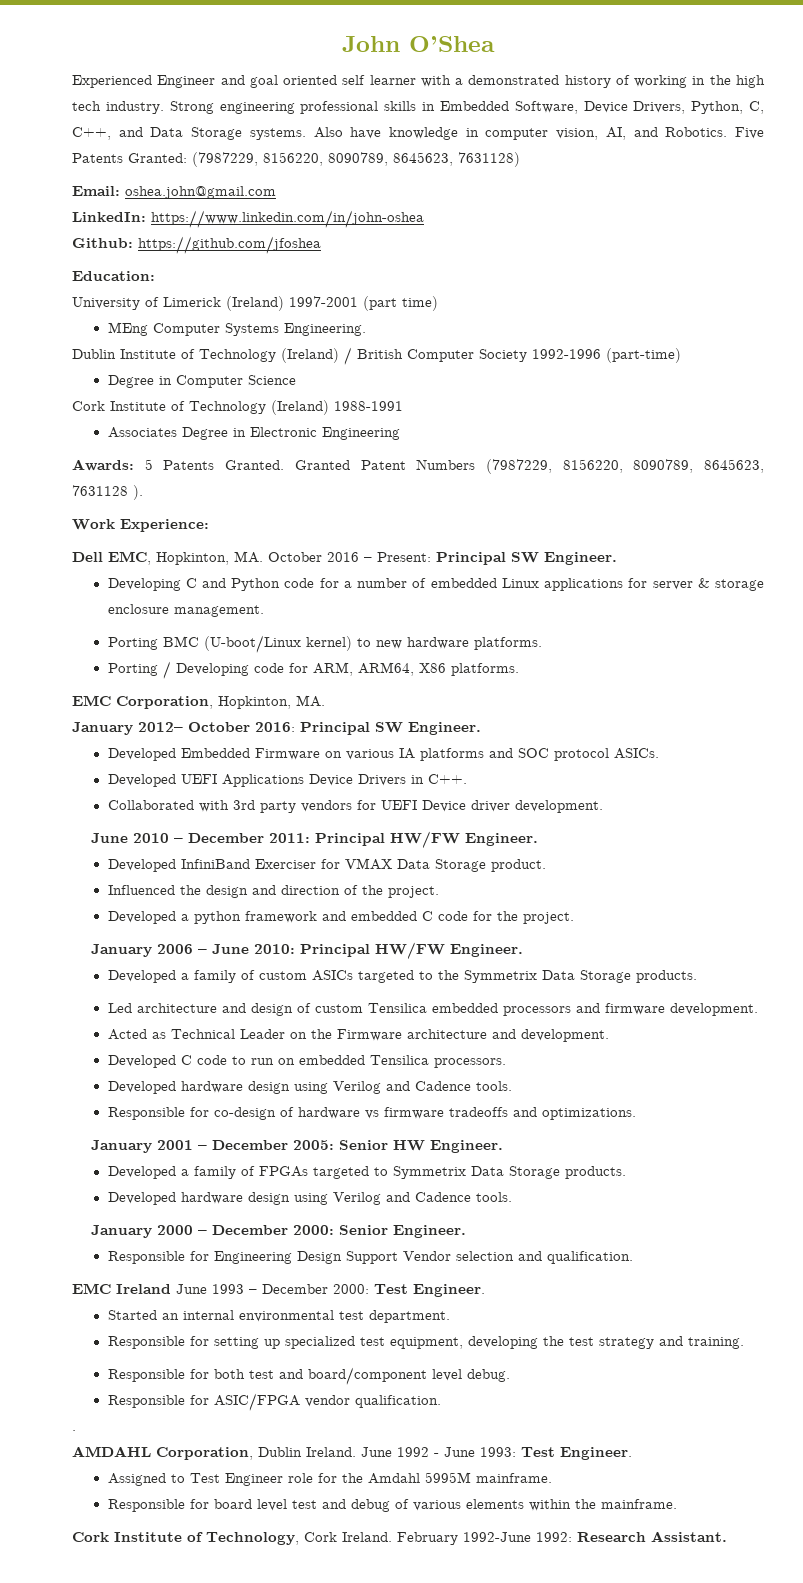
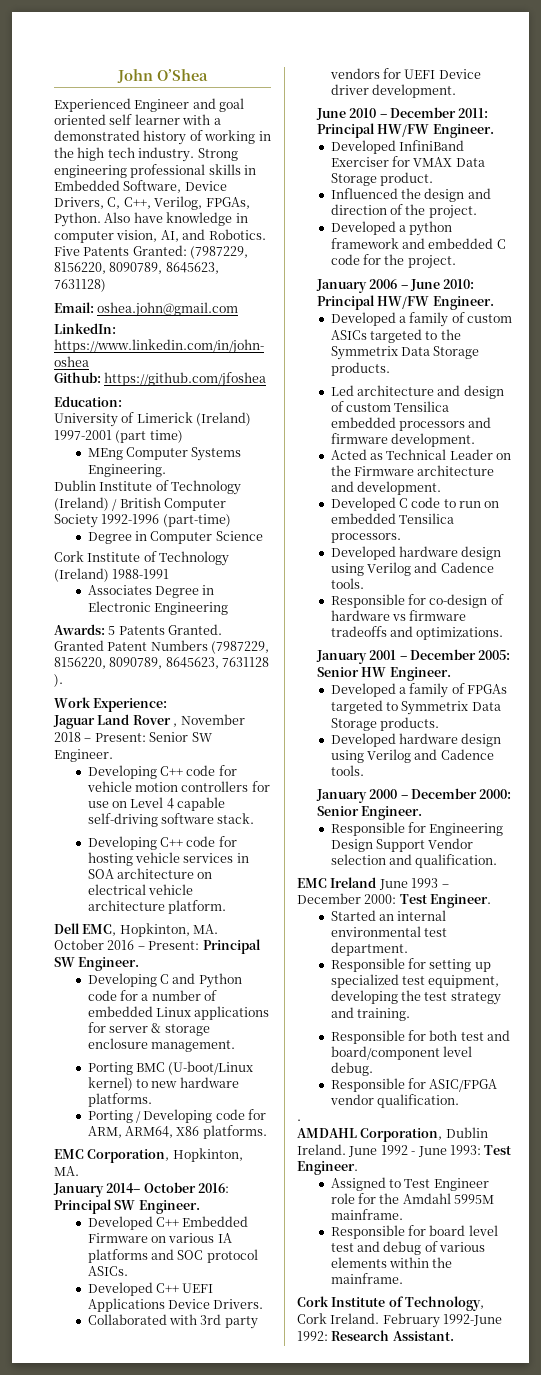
- Strong engineering professional skills in Embedded Software, Device Drivers, Python, C, C++, and Data Storage systems.
+ Strong engineering professional skills in Embedded Software, Device Drivers, C, C++, Verilog, FPGAs, Python.
+ Jaguar Land Rover , November 2018 – Present: Senior SW Engineer.
+ Developing C++ code for vehicle motion controllers for use on Level 4 capable self-driving software stack.
+ Developing C++ code for hosting vehicle services in SOA architecture on electrical vehicle architecture platform.
- January 2012– October 2016: Principal SW Engineer.
+ January 2014– October 2016: Principal SW Engineer.
- Developed Embedded Firmware on various IA platforms and SOC protocol ASICs.
+ Developed C++ Embedded Firmware on various IA platforms and SOC protocol ASICs.
- Developed UEFI Applications Device Drivers in C++.
+ Developed C++ UEFI Applications Device Drivers.

